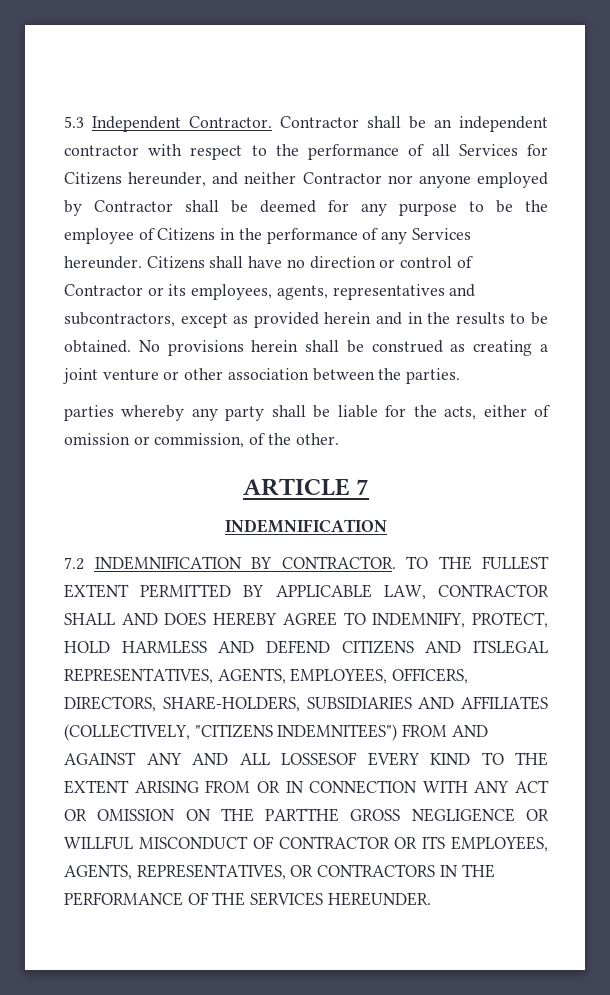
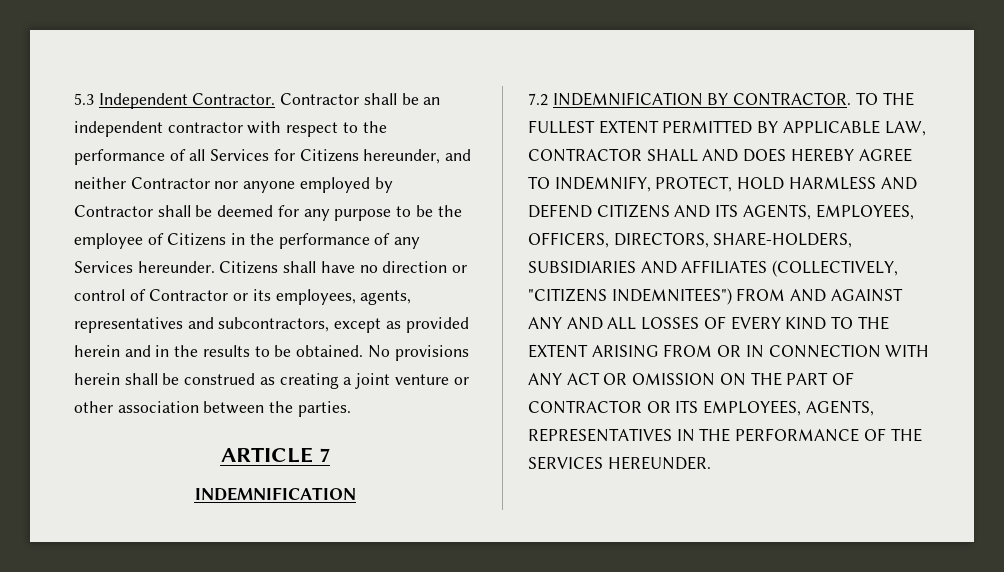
- parties whereby any party shall be liable for the acts, either of omission or commission, of the other.
- TO THE FULLEST EXTENT PERMITTED BY APPLICABLE LAW, CONTRACTOR SHALL AND DOES HEREBY AGREE TO INDEMNIFY, PROTECT, HOLD HARMLESS AND DEFEND CITIZENS AND ITSLEGAL REPRESENTATIVES, AGENTS, EMPLOYEES, OFFICERS, DIRECTORS, SHARE-HOLDERS, SUBSIDIARIES AND AFFILIATES (COLLECTIVELY, "CITIZENS INDEMNITEES") FROM AND AGAINST ANY AND ALL LOSSESOF EVERY KIND TO THE EXTENT ARISING FROM OR IN CONNECTION WITH ANY ACT OR OMISSION ON THE PARTTHE GROSS NEGLIGENCE OR WILLFUL MISCONDUCT OF CONTRACTOR OR ITS EMPLOYEES, AGENTS, REPRESENTATIVES, OR CONTRACTORS IN THE PERFORMANCE OF THE SERVICES HEREUNDER.
+ TO THE FULLEST EXTENT PERMITTED BY APPLICABLE LAW, CONTRACTOR SHALL AND DOES HEREBY AGREE TO INDEMNIFY, PROTECT, HOLD HARMLESS AND DEFEND CITIZENS AND ITS AGENTS, EMPLOYEES, OFFICERS, DIRECTORS, SHARE-HOLDERS, SUBSIDIARIES AND AFFILIATES (COLLECTIVELY, "CITIZENS INDEMNITEES") FROM AND AGAINST ANY AND ALL LOSSES OF EVERY KIND TO THE EXTENT ARISING FROM OR IN CONNECTION WITH ANY ACT OR OMISSION ON THE PART OF CONTRACTOR OR ITS EMPLOYEES, AGENTS, REPRESENTATIVES IN THE PERFORMANCE OF THE SERVICES HEREUNDER.

